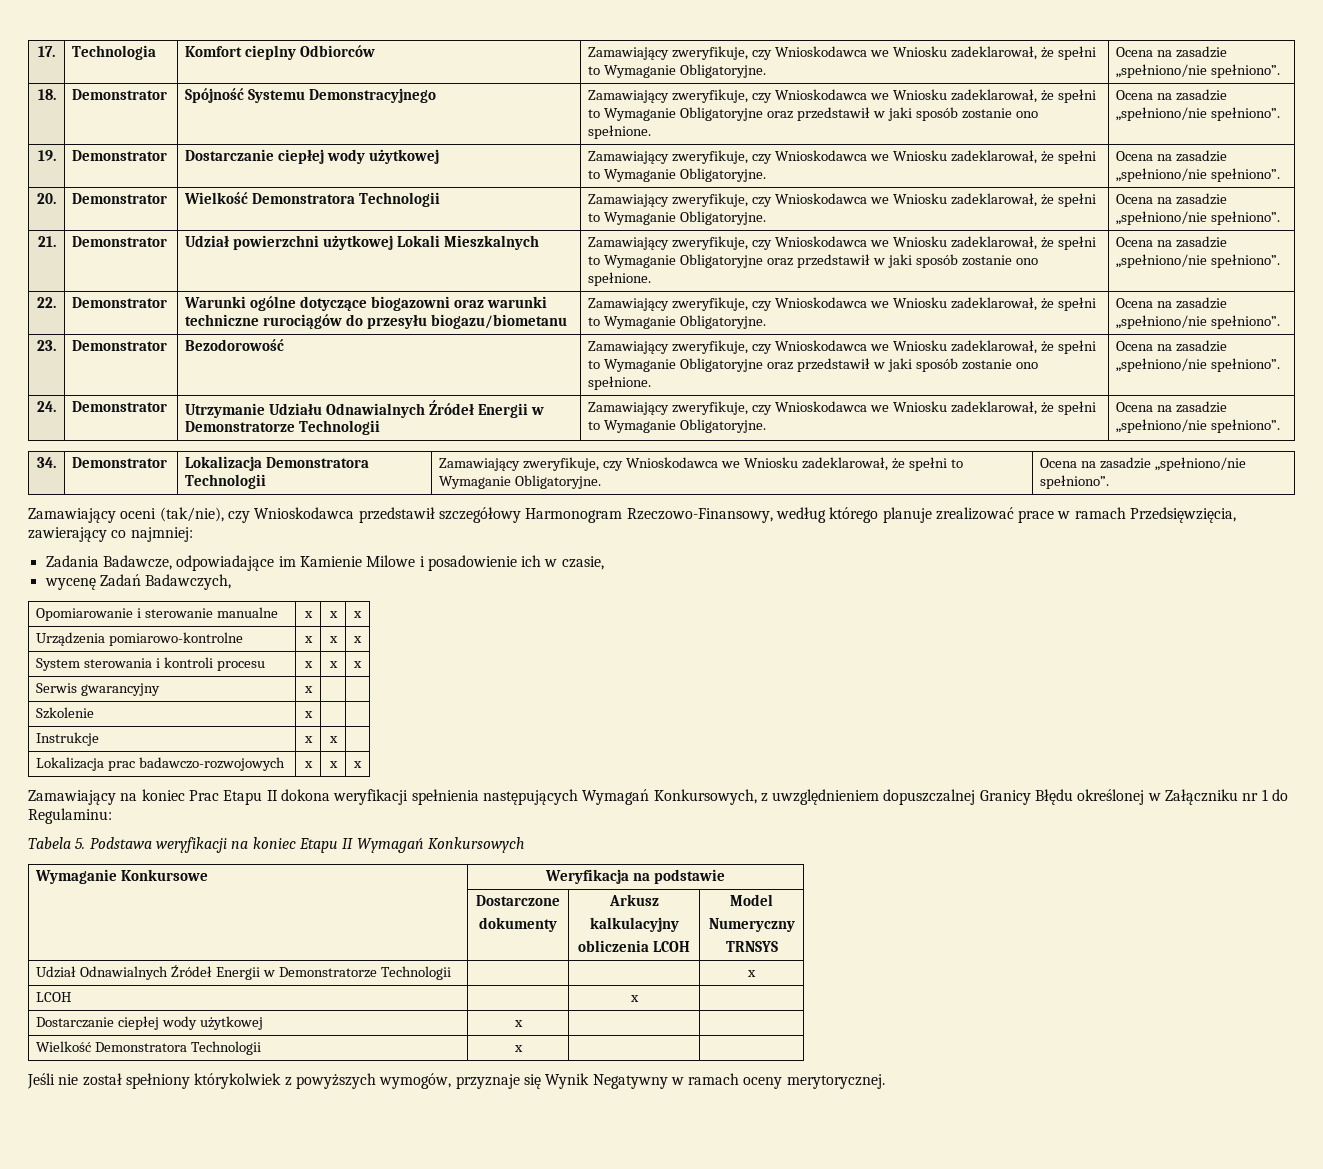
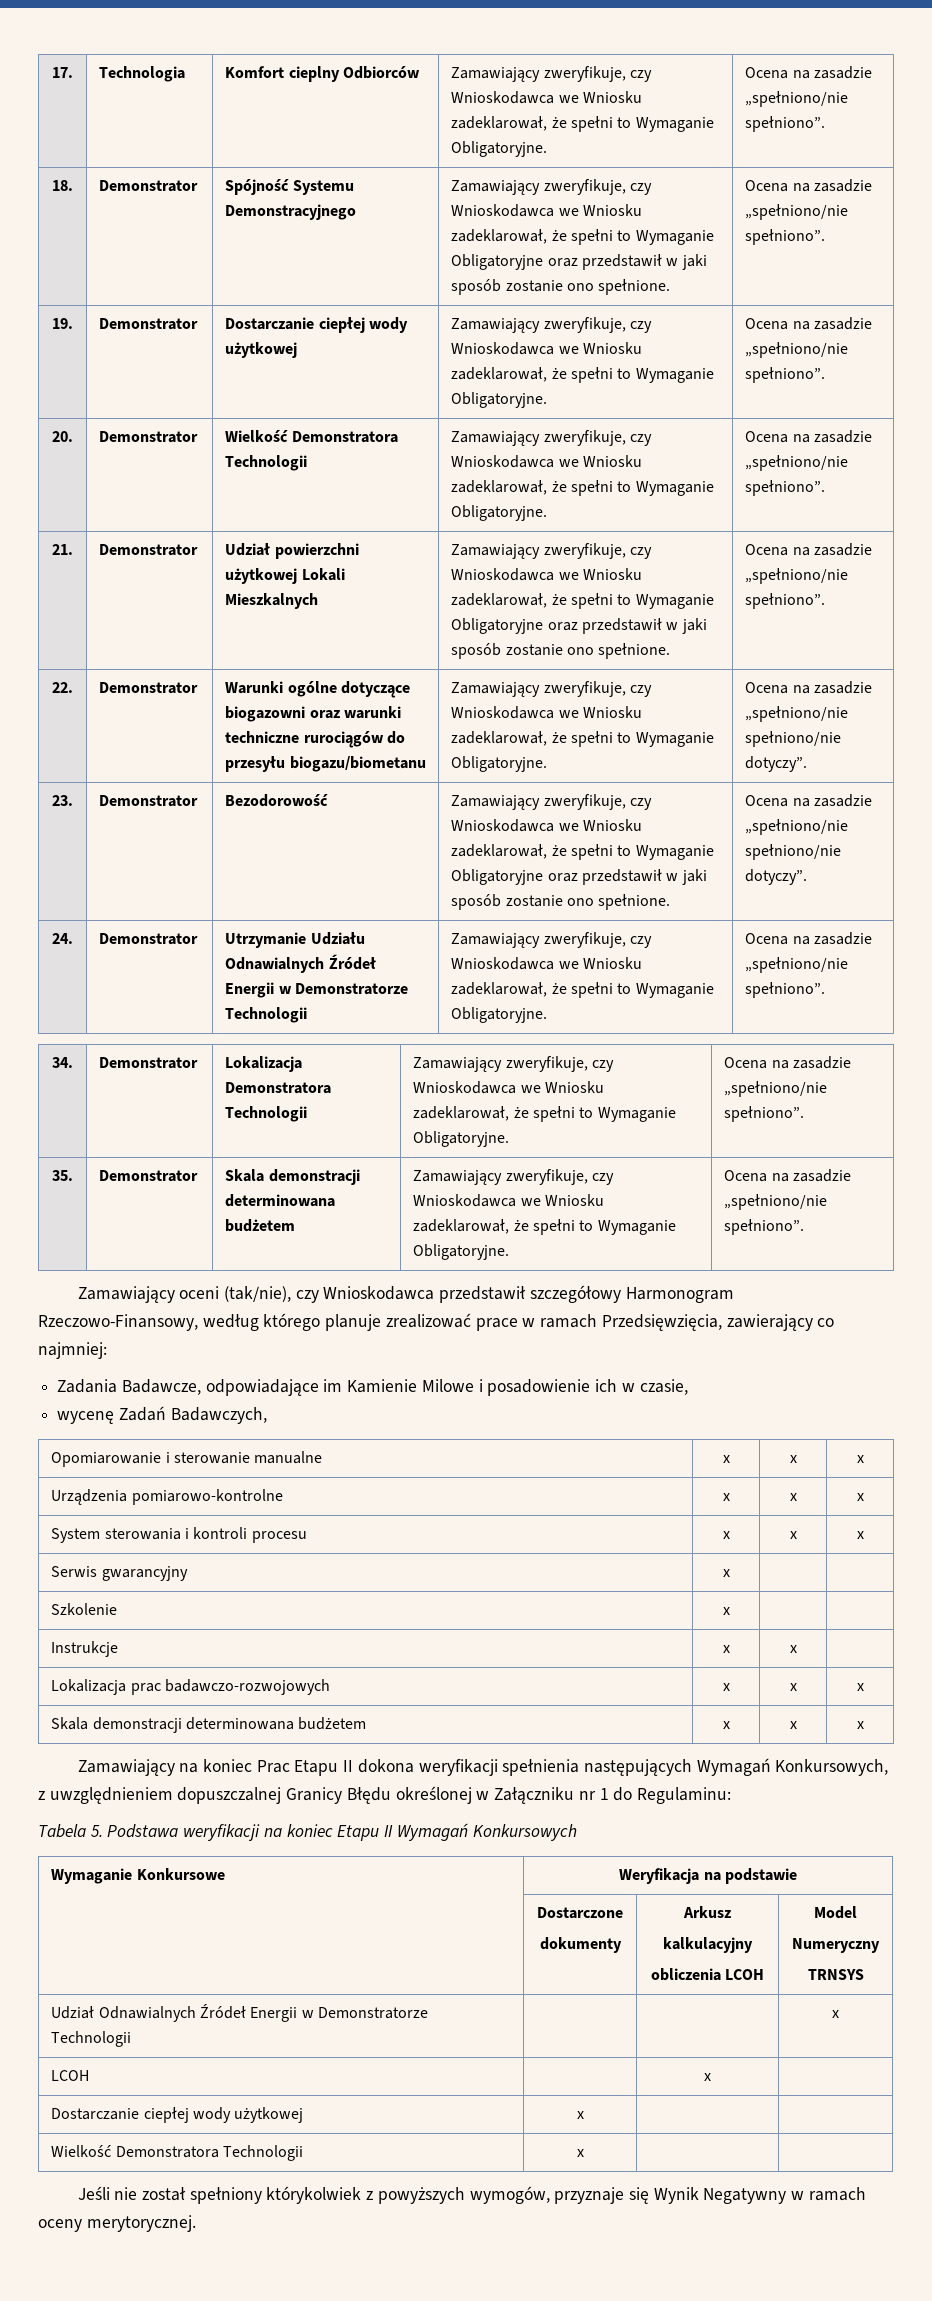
- 22. | Demonstrator | Warunki ogólne dotyczące biogazowni oraz warunki techniczne rurociągów do przesyłu biogazu/biometanu | Zamawiający zweryfikuje, czy Wnioskodawca we Wniosku zadeklarował, że spełni to Wymaganie Obligatoryjne. | Ocena na zasadzie „spełniono/nie spełniono”.
+ 22. | Demonstrator | Warunki ogólne dotyczące biogazowni oraz warunki techniczne rurociągów do przesyłu biogazu/biometanu | Zamawiający zweryfikuje, czy Wnioskodawca we Wniosku zadeklarował, że spełni to Wymaganie Obligatoryjne. | Ocena na zasadzie „spełniono/nie spełniono/nie dotyczy”.
- 23. | Demonstrator | Bezodorowość | Zamawiający zweryfikuje, czy Wnioskodawca we Wniosku zadeklarował, że spełni to Wymaganie Obligatoryjne oraz przedstawił w jaki sposób zostanie ono spełnione. | Ocena na zasadzie „spełniono/nie spełniono”.
+ 23. | Demonstrator | Bezodorowość | Zamawiający zweryfikuje, czy Wnioskodawca we Wniosku zadeklarował, że spełni to Wymaganie Obligatoryjne oraz przedstawił w jaki sposób zostanie ono spełnione. | Ocena na zasadzie „spełniono/nie spełniono/nie dotyczy”.
+ 35. | Demonstrator | Skala demonstracji determinowana budżetem | Zamawiający zweryfikuje, czy Wnioskodawca we Wniosku zadeklarował, że spełni to Wymaganie Obligatoryjne. | Ocena na zasadzie „spełniono/nie spełniono”.
+ Skala demonstracji determinowana budżetem | x | x | x

